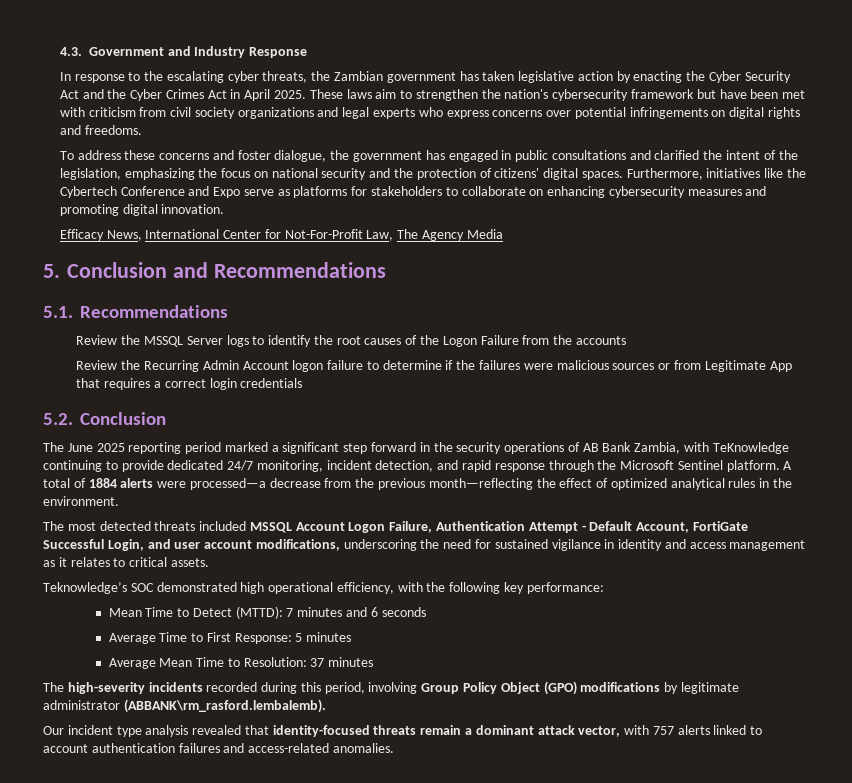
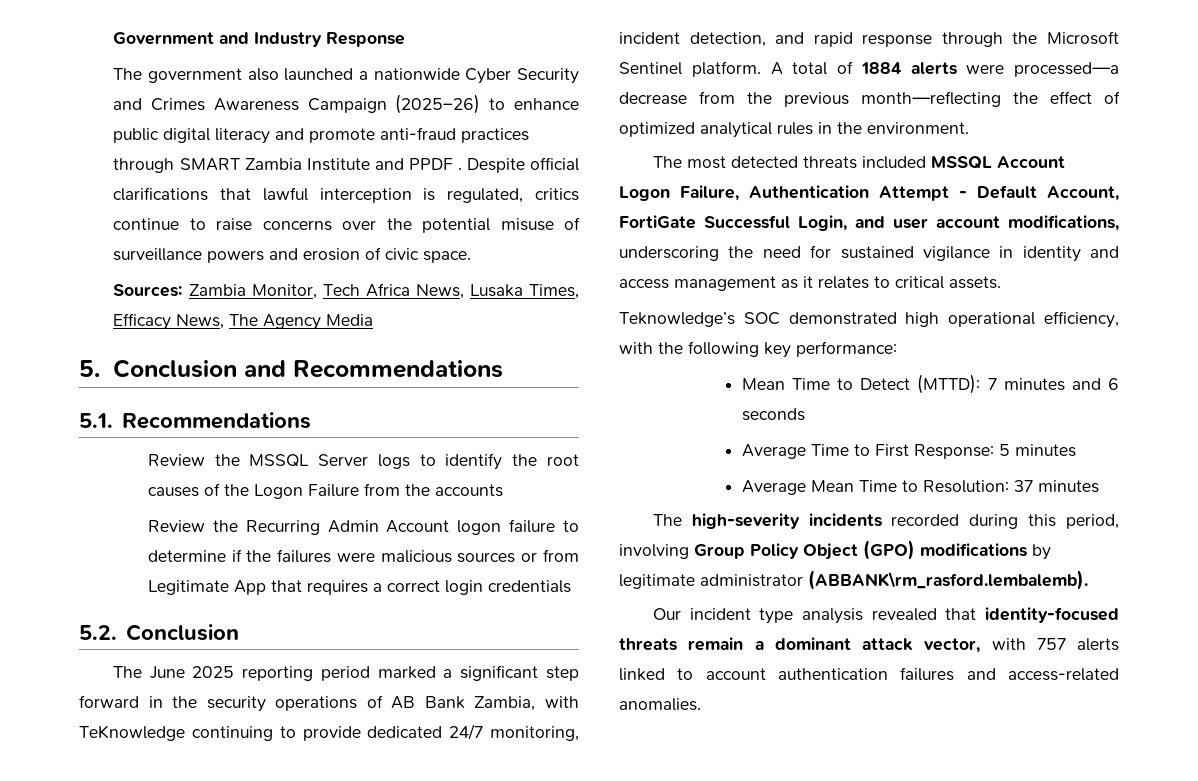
- 4.3. Government and Industry Response
+ Government and Industry Response
- In response to the escalating cyber threats, the Zambian government has taken legislative action by enacting the Cyber Security Act and the Cyber Crimes Act in April 2025. These laws aim to strengthen the nation's cybersecurity framework but have been met with criticism from civil society organizations and legal experts who express concerns over potential infringements on digital rights and freedoms.
- To address these concerns and foster dialogue, the government has engaged in public consultations and clarified the intent of the legislation, emphasizing the focus on national security and the protection of citizens' digital spaces. Furthermore, initiatives like the Cybertech Conference and Expo serve as platforms for stakeholders to collaborate on enhancing cybersecurity measures and promoting digital innovation.
- Efficacy News, International Center for Not-For-Profit Law, The Agency Media
+ The government also launched a nationwide Cyber Security and Crimes Awareness Campaign (2025–26) to enhance public digital literacy and promote anti-fraud practices through SMART Zambia Institute and PPDF . Despite official clarifications that lawful interception is regulated, critics continue to raise concerns over the potential misuse of surveillance powers and erosion of civic space.
+ Sources: Zambia Monitor, Tech Africa News, Lusaka Times, Efficacy News, The Agency Media

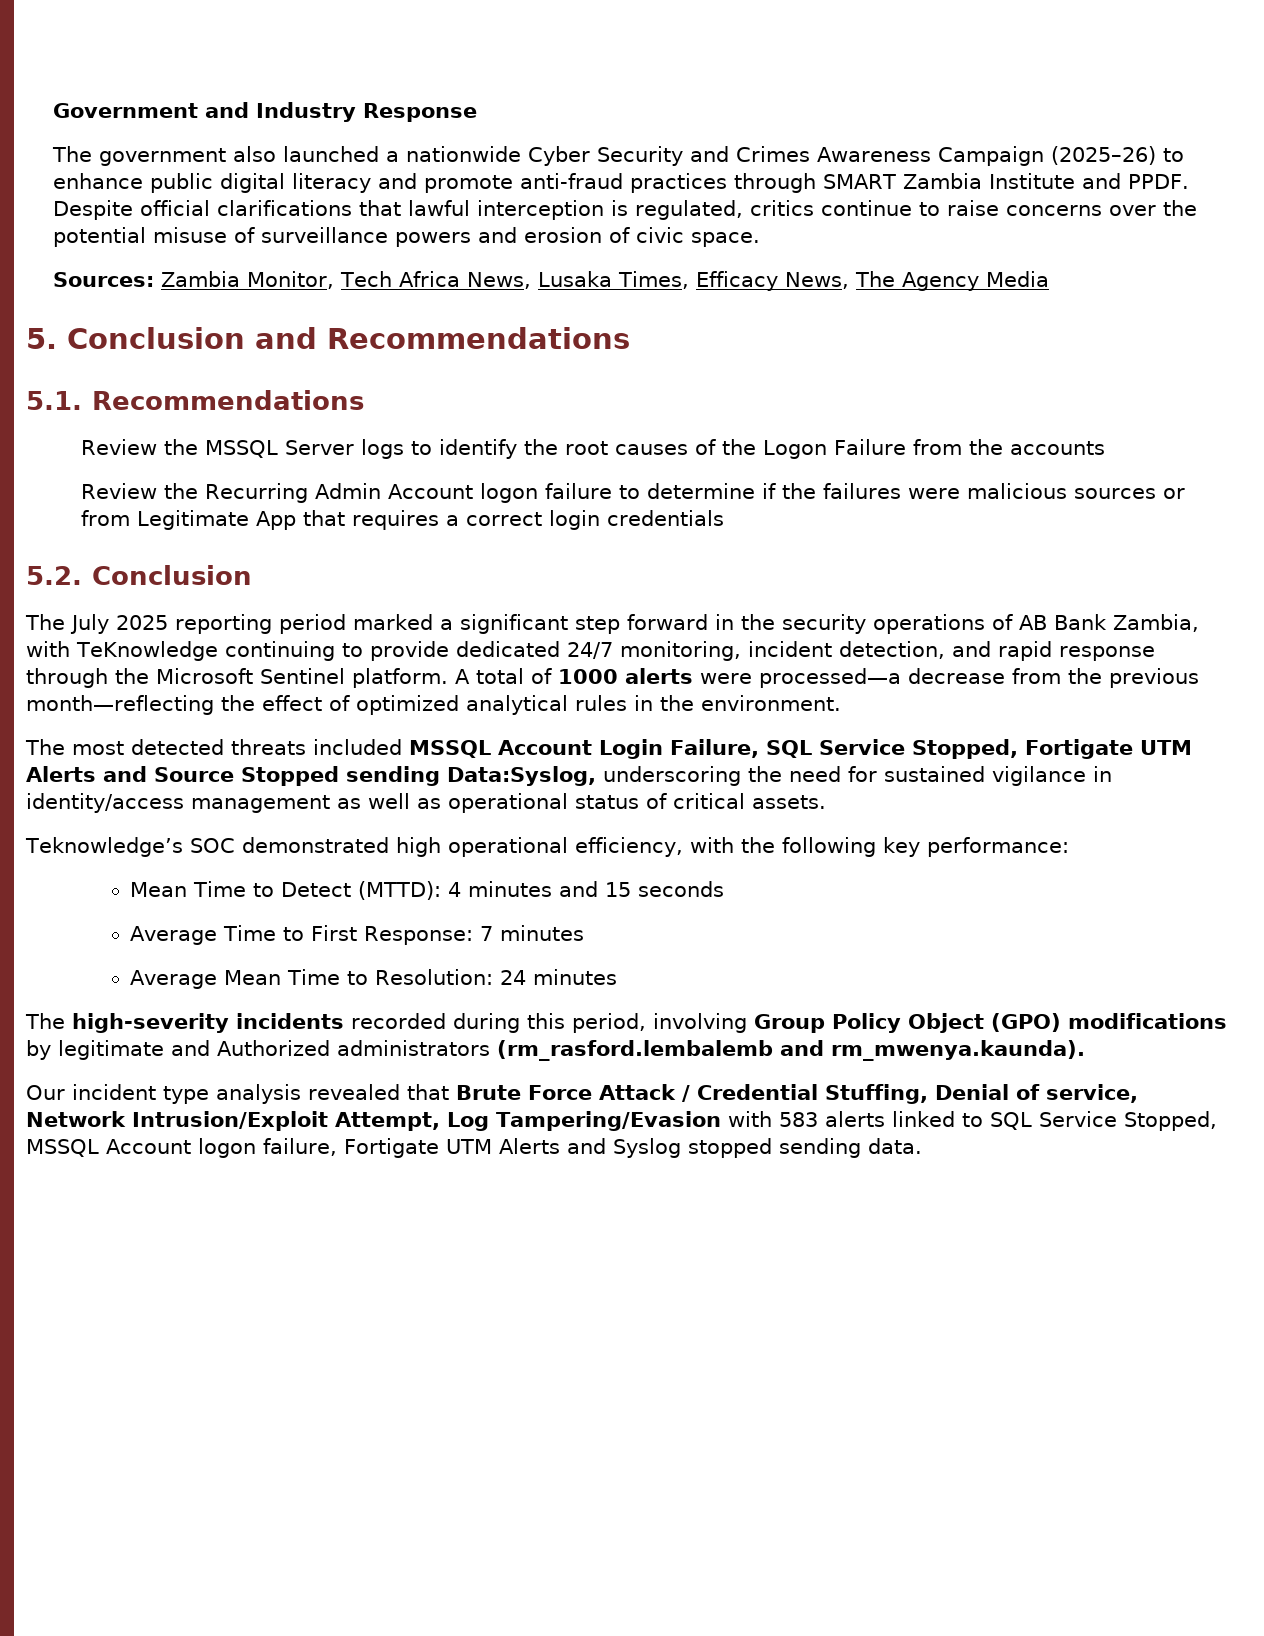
- The government also launched a nationwide Cyber Security and Crimes Awareness Campaign (2025–26) to enhance public digital literacy and promote anti-fraud practices through SMART Zambia Institute and PPDF .
+ The government also launched a nationwide Cyber Security and Crimes Awareness Campaign (2025–26) to enhance public digital literacy and promote anti-fraud practices through SMART Zambia Institute and PPDF.
- The June 2025 reporting period marked a significant step forward in the security operations of AB Bank Zambia, with TeKnowledge continuing to provide dedicated 24/7 monitoring, incident detection, and rapid response through the Microsoft Sentinel platform.
+ The July 2025 reporting period marked a significant step forward in the security operations of AB Bank Zambia, with TeKnowledge continuing to provide dedicated 24/7 monitoring, incident detection, and rapid response through the Microsoft Sentinel platform.
- A total of 1884 alerts were processed—a decrease from the previous month—reflecting the effect of optimized analytical rules in the environment.
+ A total of 1000 alerts were processed—a decrease from the previous month—reflecting the effect of optimized analytical rules in the environment.
- The most detected threats included MSSQL Account Logon Failure, Authentication Attempt - Default Account, FortiGate Successful Login, and user account modifications, underscoring the need for sustained vigilance in identity and access management as it relates to critical assets.
+ The most detected threats included MSSQL Account Login Failure, SQL Service Stopped, Fortigate UTM Alerts and Source Stopped sending Data:Syslog, underscoring the need for sustained vigilance in identity/access management as well as operational status of critical assets.
- Mean Time to Detect (MTTD): 7 minutes and 6 seconds
+ Mean Time to Detect (MTTD): 4 minutes and 15 seconds
- Average Time to First Response: 5 minutes
+ Average Time to First Response: 7 minutes
- Average Mean Time to Resolution: 37 minutes
+ Average Mean Time to Resolution: 24 minutes
- The high-severity incidents recorded during this period, involving Group Policy Object (GPO) modifications by legitimate administrator (ABBANK\rm_rasford.lembalemb).
+ The high-severity incidents recorded during this period, involving Group Policy Object (GPO) modifications by legitimate and Authorized administrators (rm_rasford.lembalemb and rm_mwenya.kaunda).
- Our incident type analysis revealed that identity-focused threats remain a dominant attack vector, with 757 alerts linked to account authentication failures and access-related anomalies.
+ Our incident type analysis revealed that Brute Force Attack / Credential Stuffing, Denial of service, Network Intrusion/Exploit Attempt, Log Tampering/Evasion with 583 alerts linked to SQL Service Stopped, MSSQL Account logon failure, Fortigate UTM Alerts and Syslog stopped sending data.

